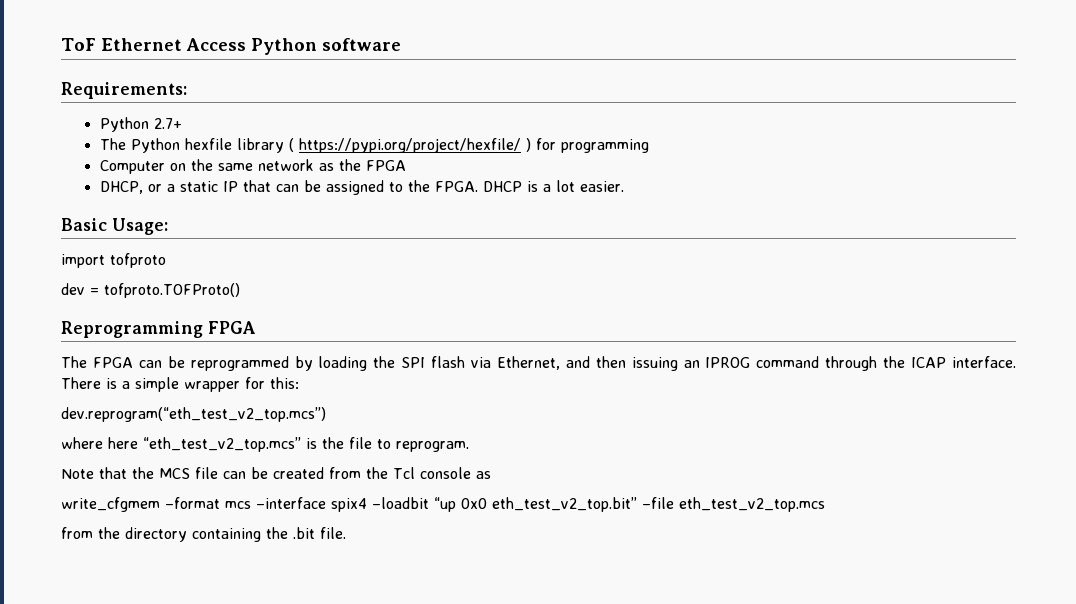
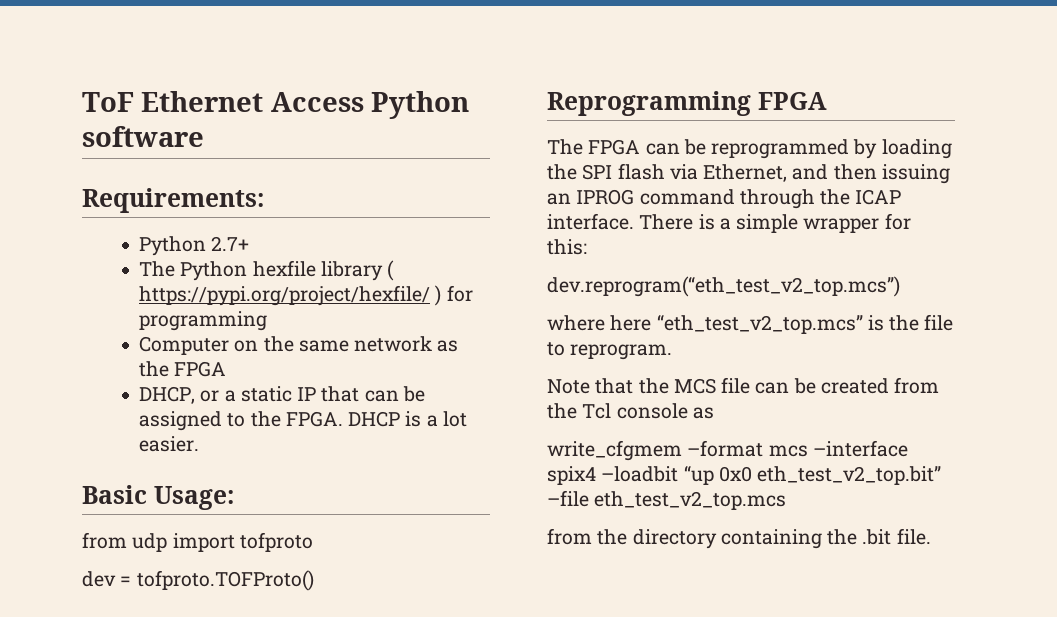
- import tofproto
+ from udp import tofproto

